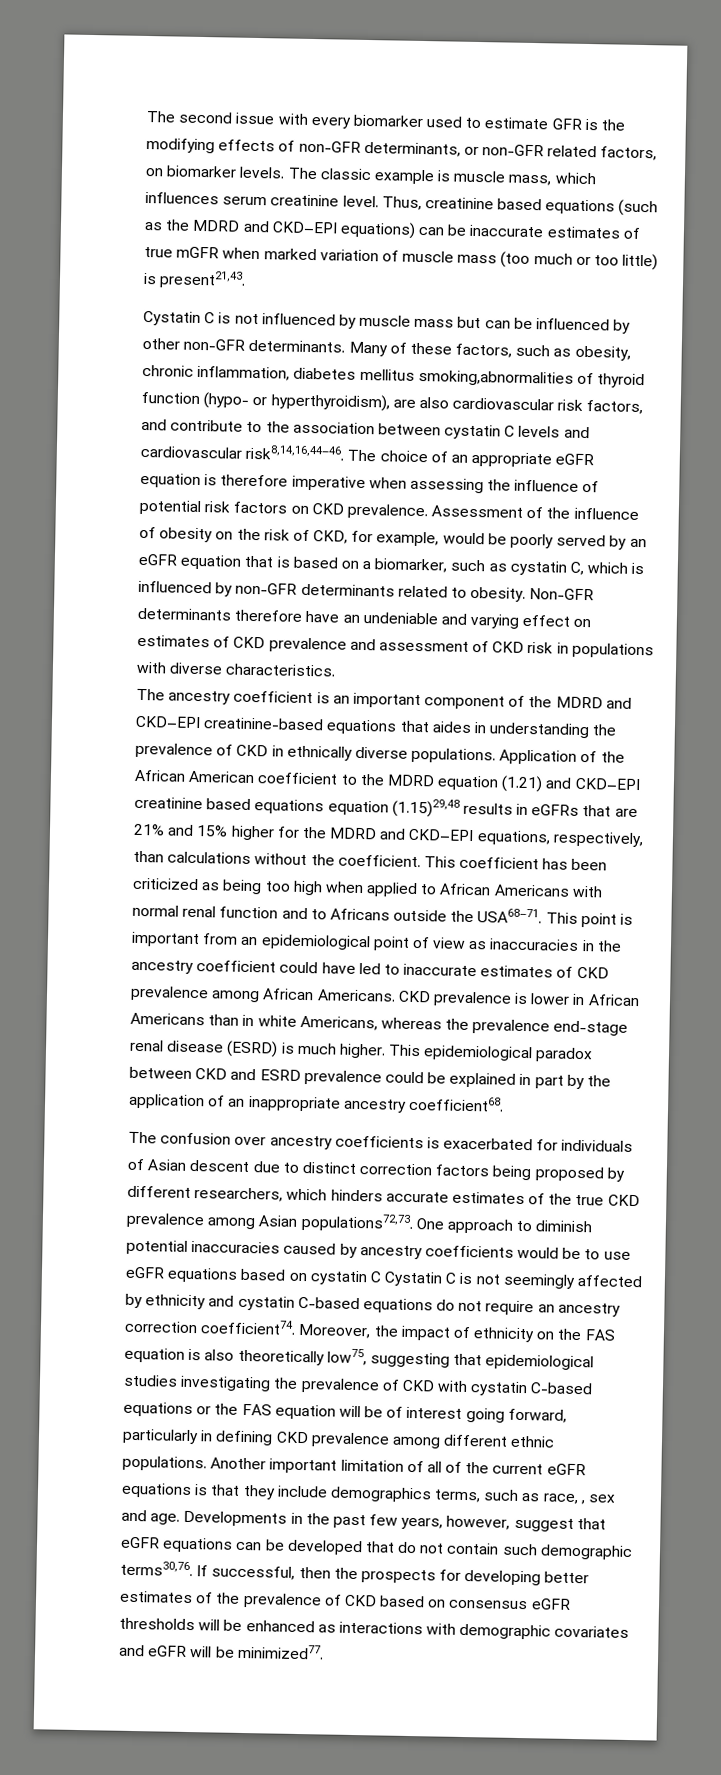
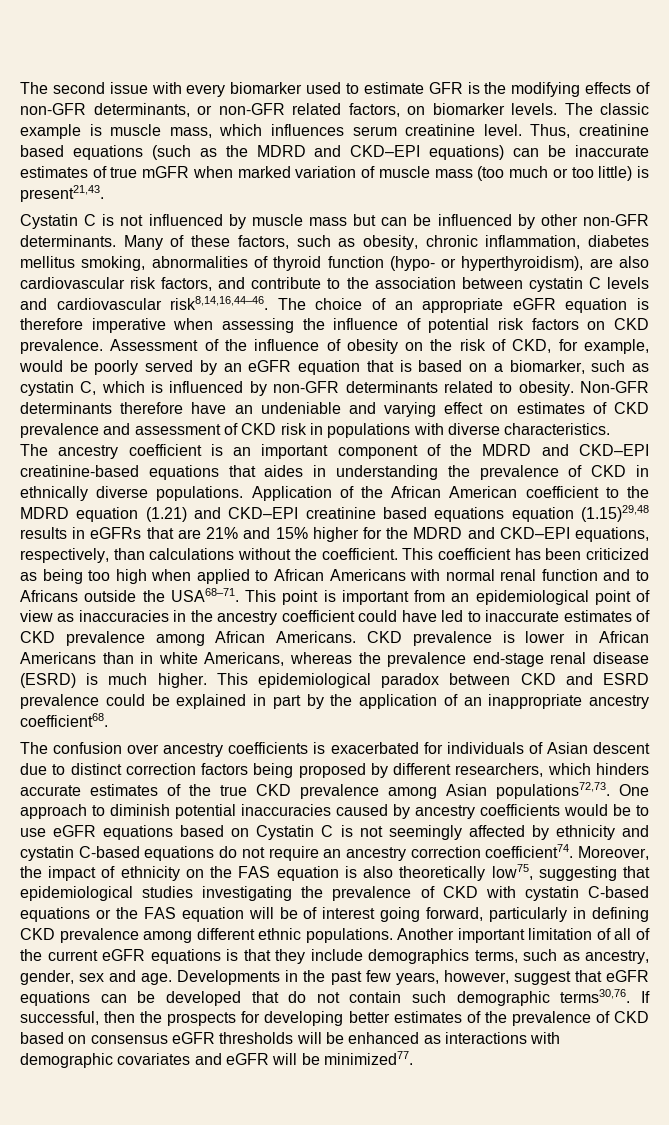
- Many of these factors, such as obesity, chronic inflammation, diabetes mellitus smoking,abnormalities of thyroid function (hypo- or hyperthyroidism), are also cardiovascular risk factors, and contribute to the association between cystatin C levels and cardiovascular risk8,14,16,44–46.
+ Many of these factors, such as obesity, chronic inflammation, diabetes mellitus smoking, abnormalities of thyroid function (hypo- or hyperthyroidism), are also cardiovascular risk factors, and contribute to the association between cystatin C levels and cardiovascular risk8,14,16,44–46.
- One approach to diminish potential inaccuracies caused by ancestry coefficients would be to use eGFR equations based on cystatin C Cystatin C is not seemingly affected by ethnicity and cystatin C-based equations do not require an ancestry correction coefficient74.
+ One approach to diminish potential inaccuracies caused by ancestry coefficients would be to use eGFR equations based on Cystatin C is not seemingly affected by ethnicity and cystatin C-based equations do not require an ancestry correction coefficient74.
- Another important limitation of all of the current eGFR equations is that they include demographics terms, such as race, , sex and age.
+ Another important limitation of all of the current eGFR equations is that they include demographics terms, such as ancestry, gender, sex and age.

